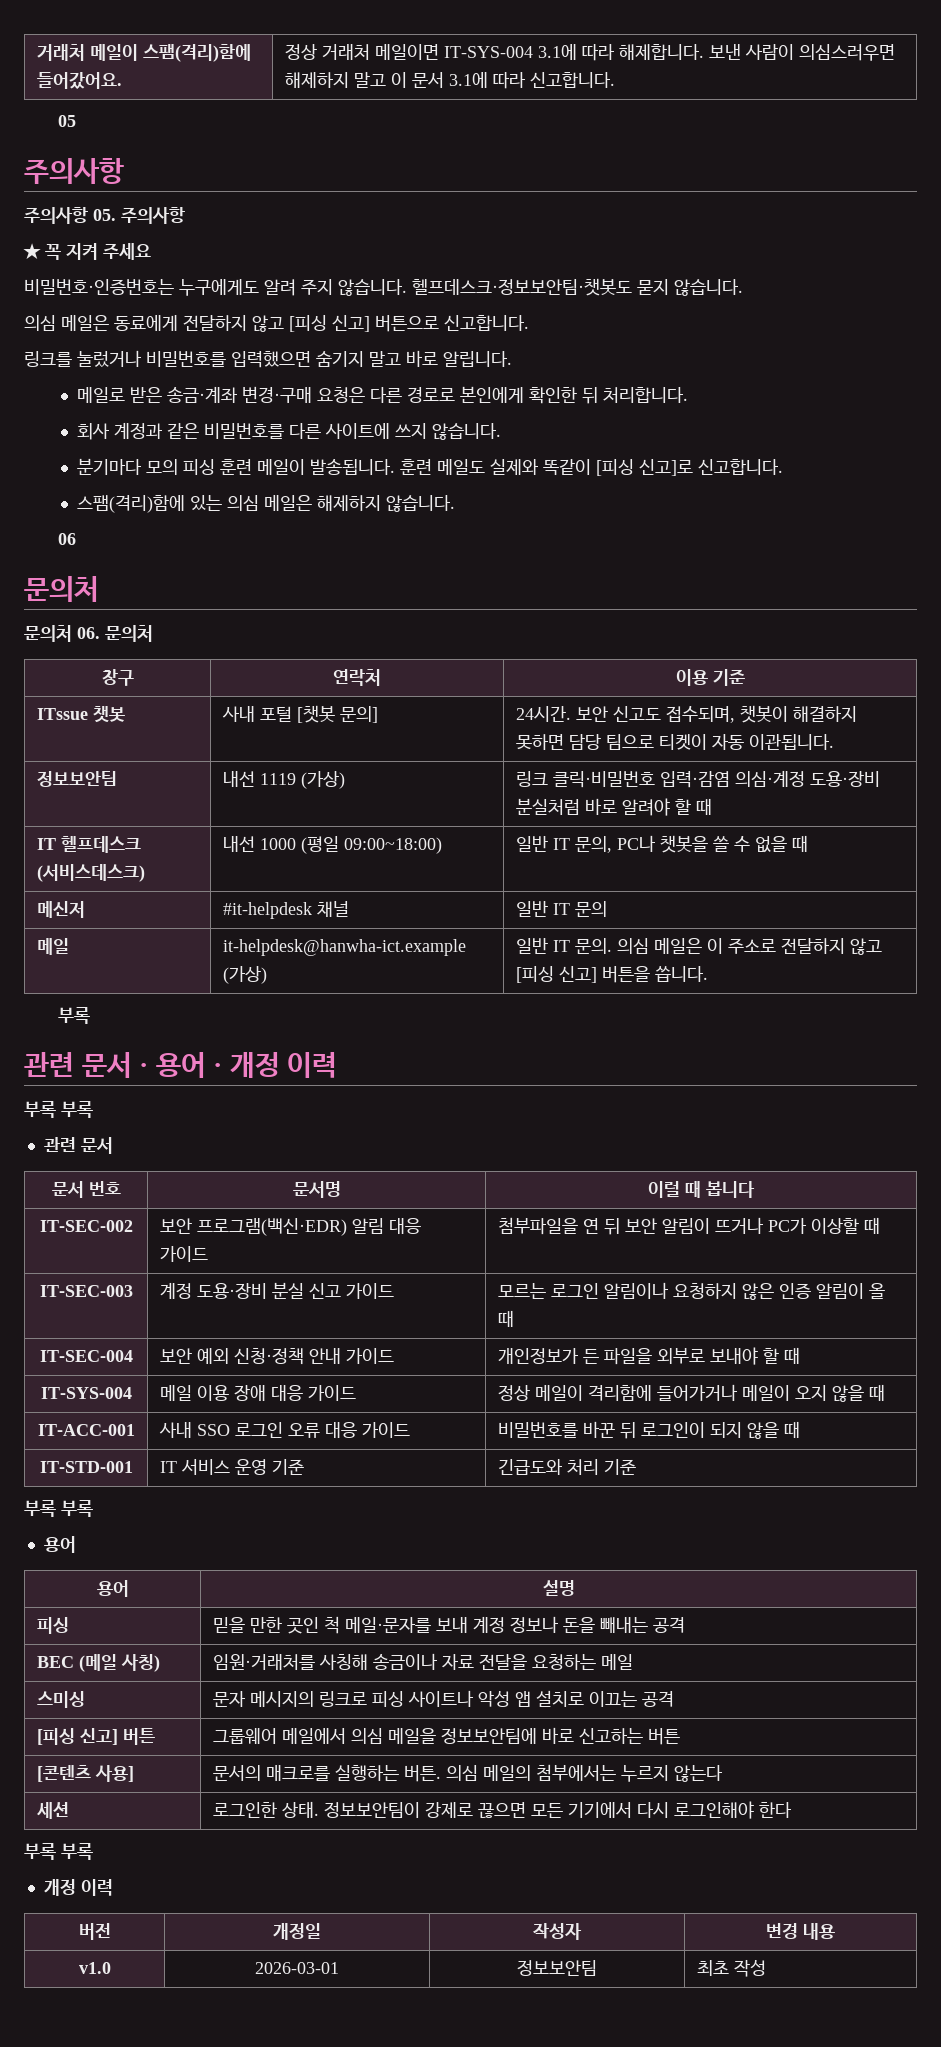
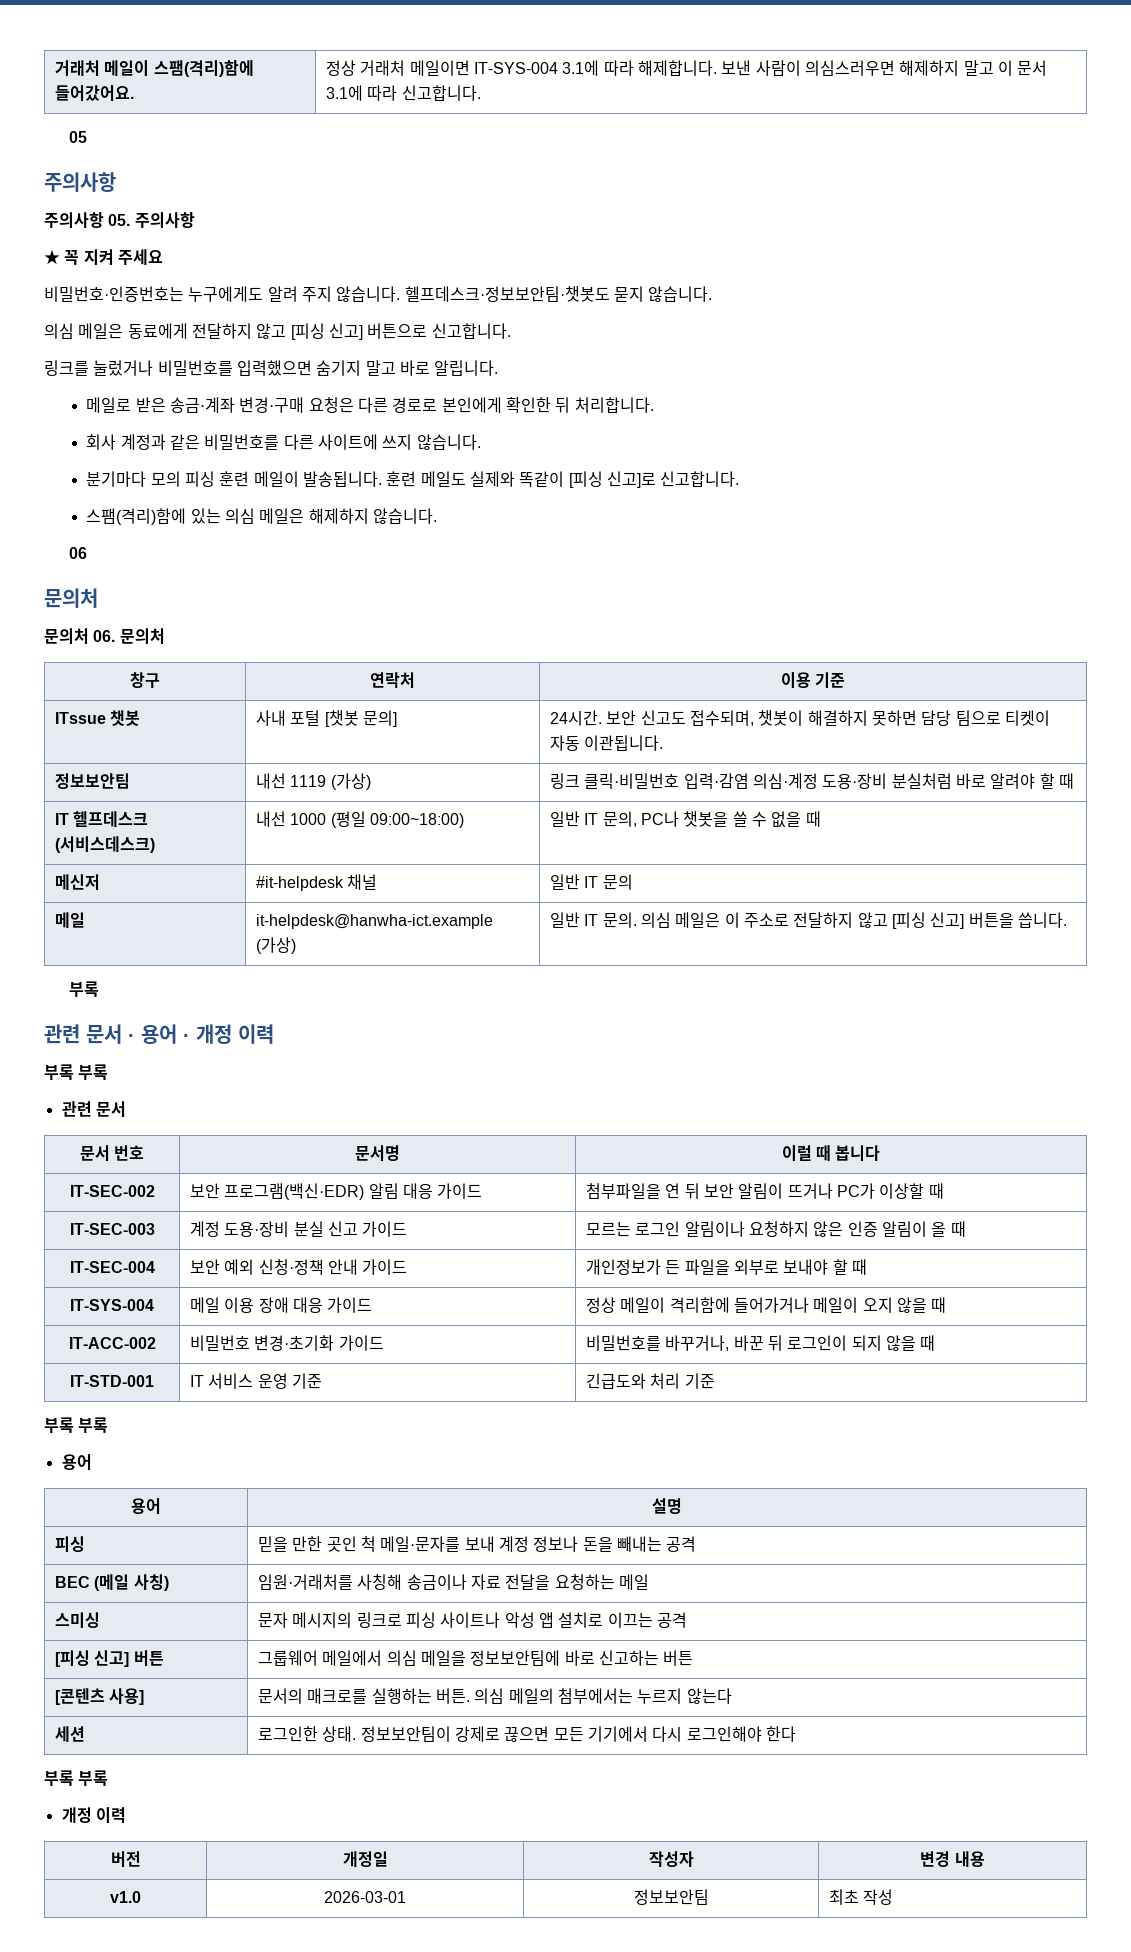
- IT-ACC-001 | 사내 SSO 로그인 오류 대응 가이드 | 비밀번호를 바꾼 뒤 로그인이 되지 않을 때
+ IT-ACC-002 | 비밀번호 변경·초기화 가이드 | 비밀번호를 바꾸거나, 바꾼 뒤 로그인이 되지 않을 때

